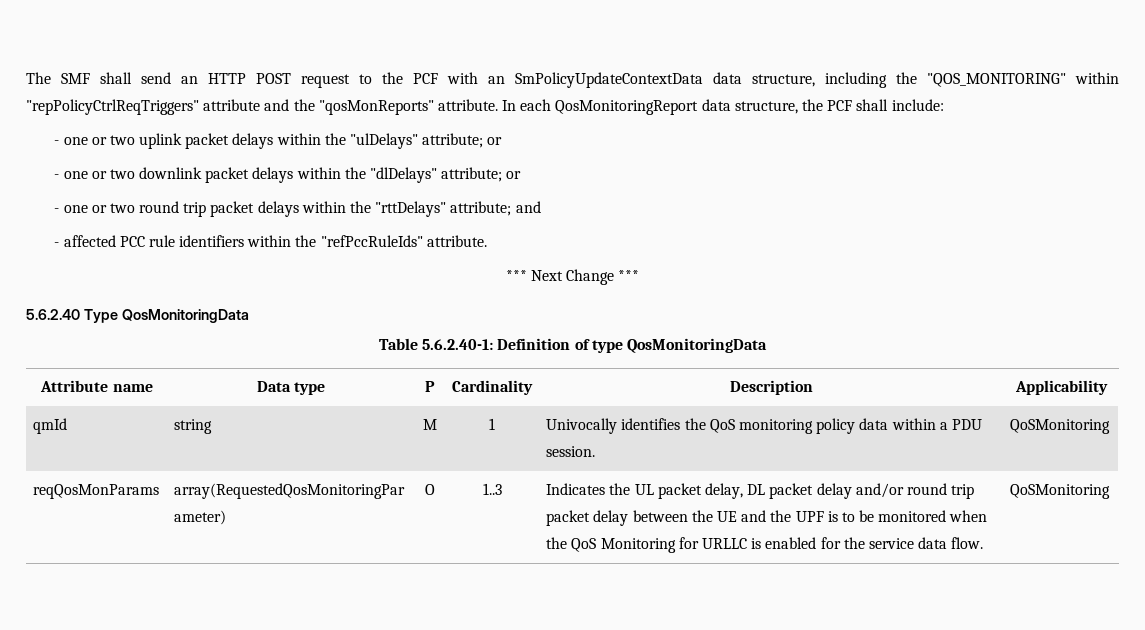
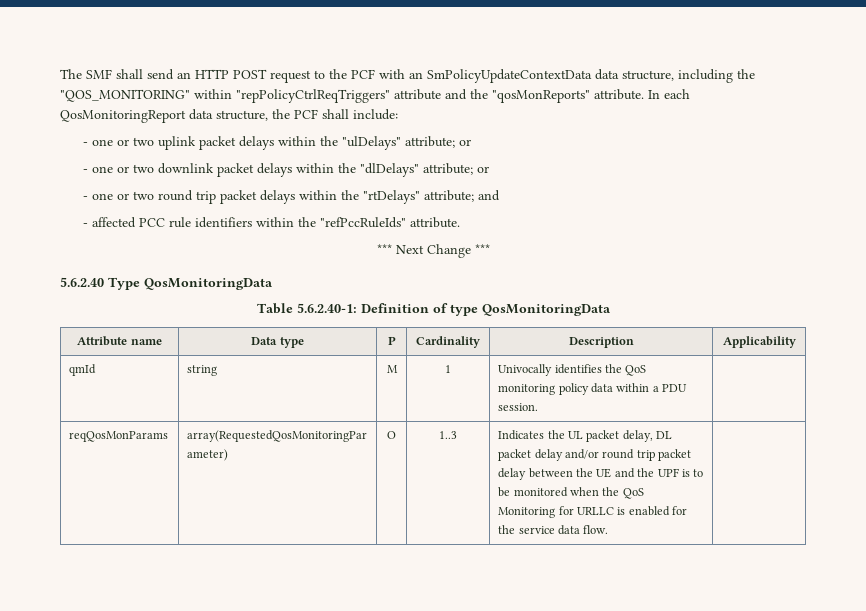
- - one or two round trip packet delays within the "rttDelays" attribute; and
+ - one or two round trip packet delays within the "rtDelays" attribute; and
- qmId | string | M | 1 | Univocally identifies the QoS monitoring policy data within a PDU session. | QoSMonitoring
+ qmId | string | M | 1 | Univocally identifies the QoS monitoring policy data within a PDU session. |
- Indicates the UL packet delay, DL packet delay and/or round trip packet delay between the UE and the UPF is to be monitored when the QoS Monitoring for URLLC is enabled for the service data flow. | QoSMonitoring
+ Indicates the UL packet delay, DL packet delay and/or round trip packet delay between the UE and the UPF is to be monitored when the QoS Monitoring for URLLC is enabled for the service data flow.

